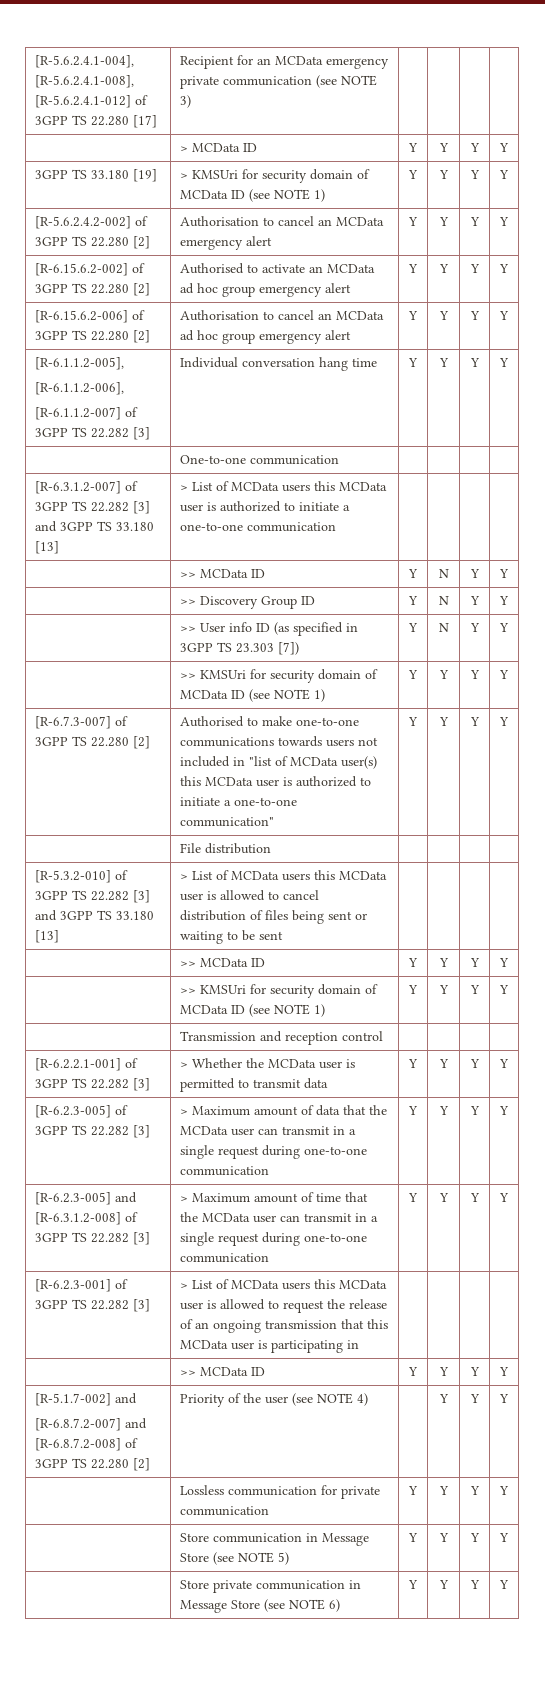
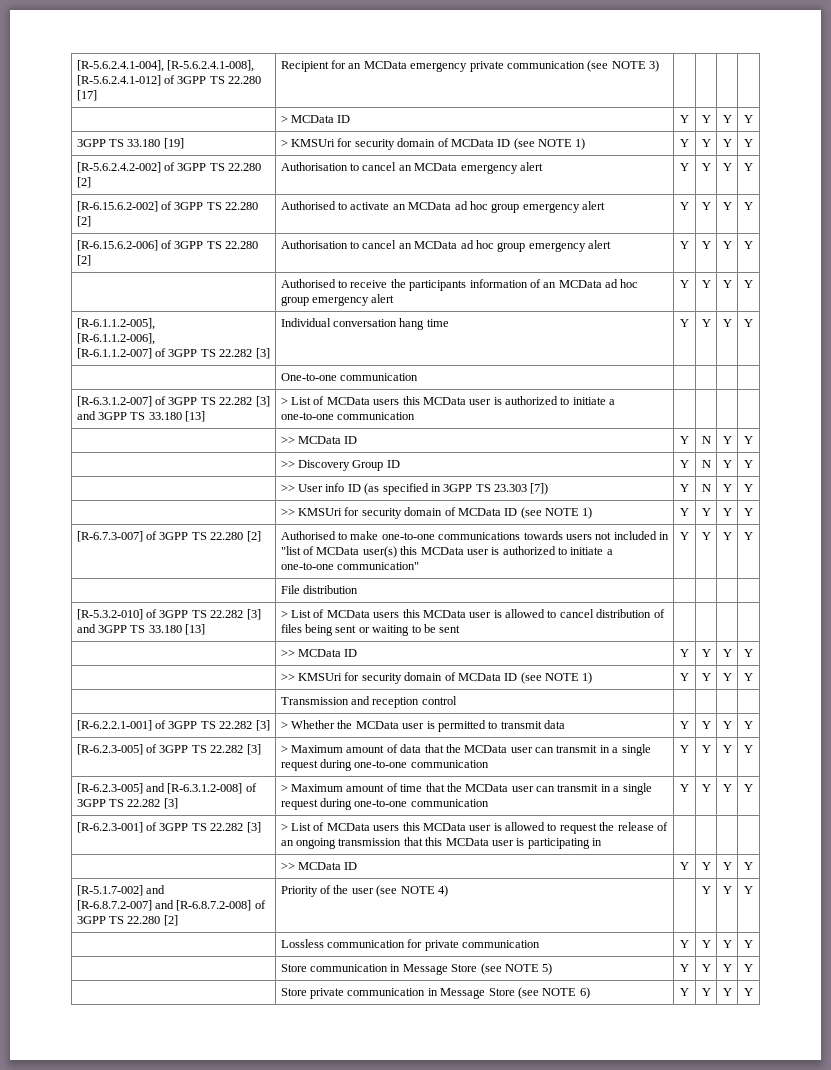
+ | Authorised to receive the participants information of an MCData ad hoc group emergency alert | Y | Y | Y | Y

